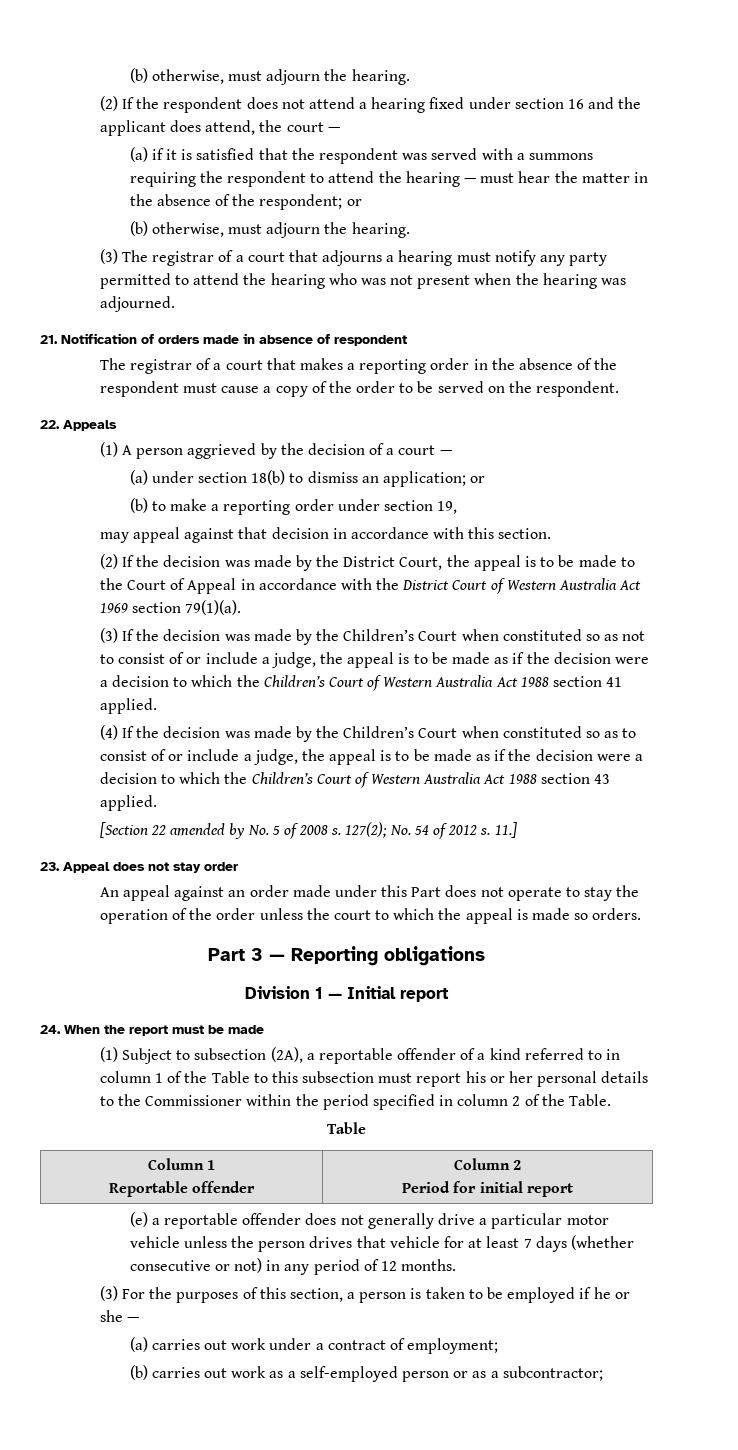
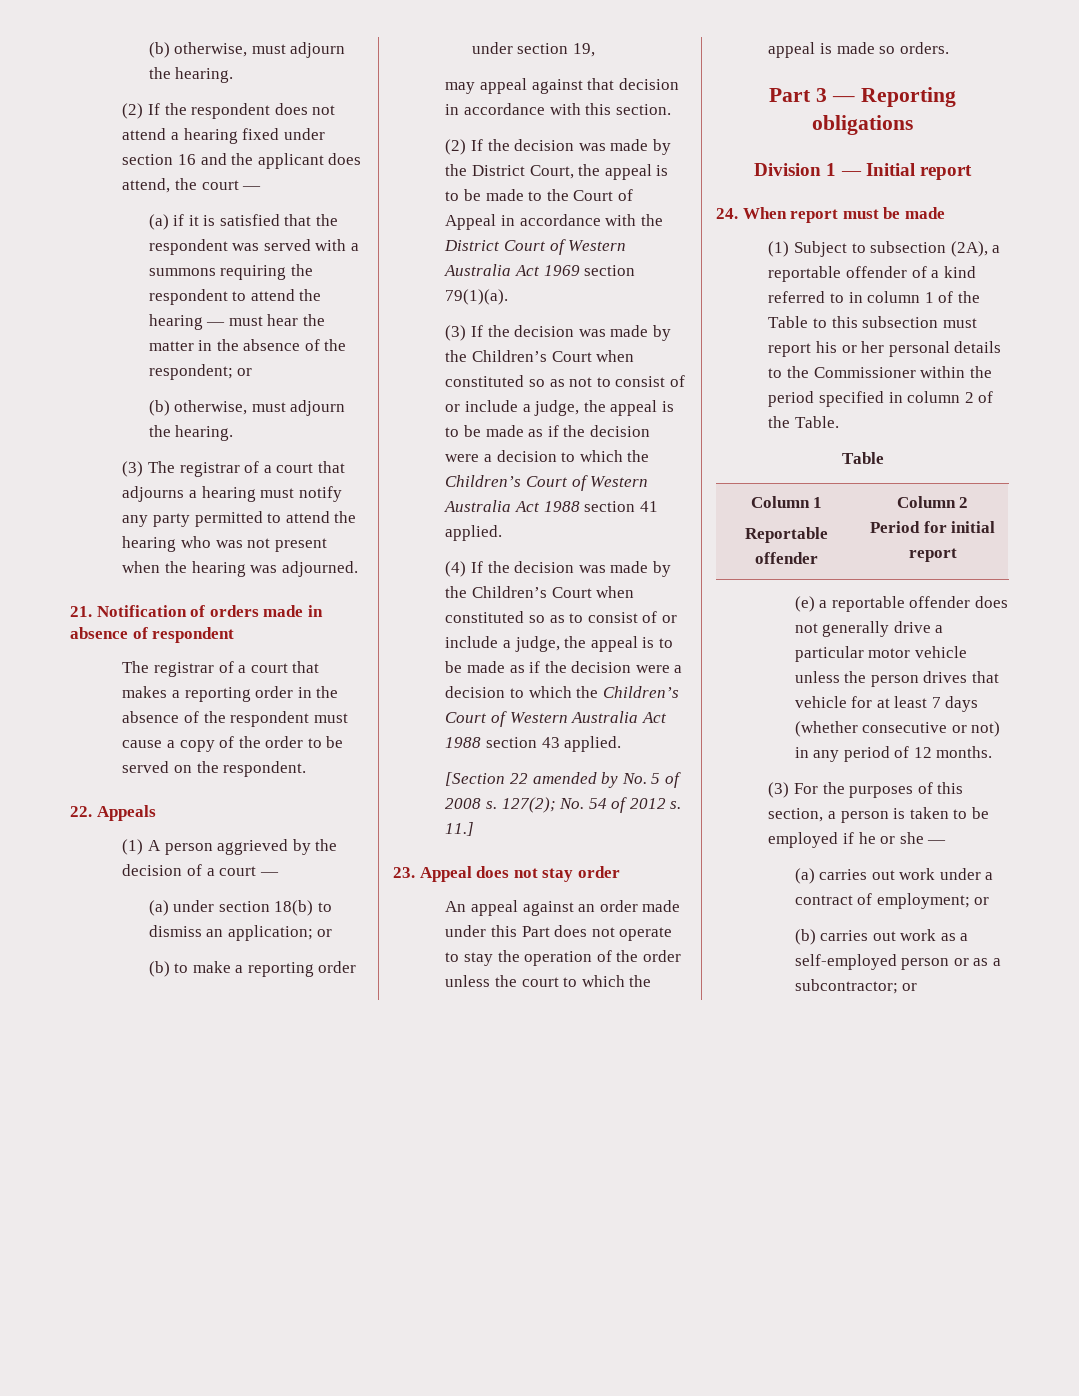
- 24. When the report must be made
+ 24. When report must be made
- (a) carries out work under a contract of employment;
+ (a) carries out work under a contract of employment; or
- (b) carries out work as a self-employed person or as a subcontractor;
+ (b) carries out work as a self-employed person or as a subcontractor; or

